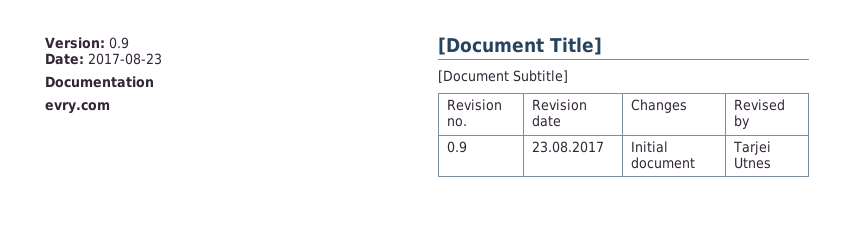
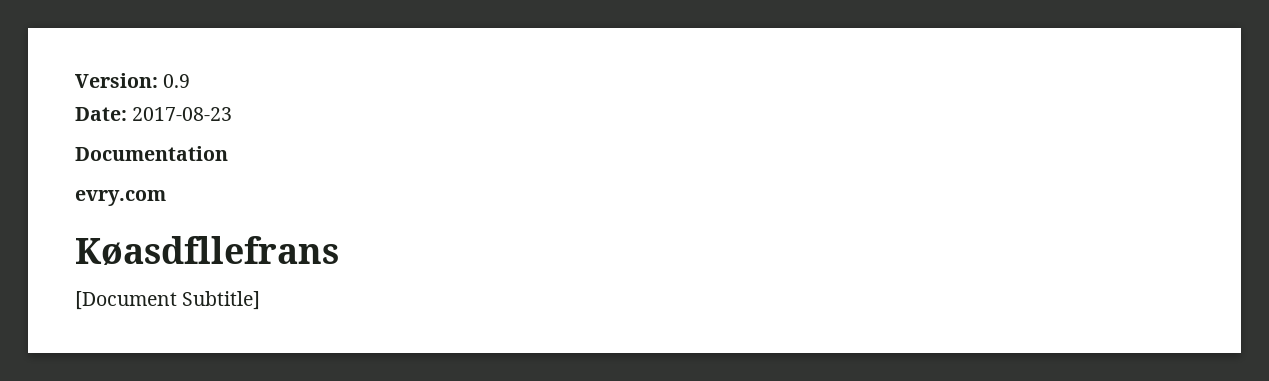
- [Document Title]
+ Køasdfllefrans
- Revision no. | Revision date | Changes | Revised by
- 0.9 | 23.08.2017 | Initial document | Tarjei Utnes

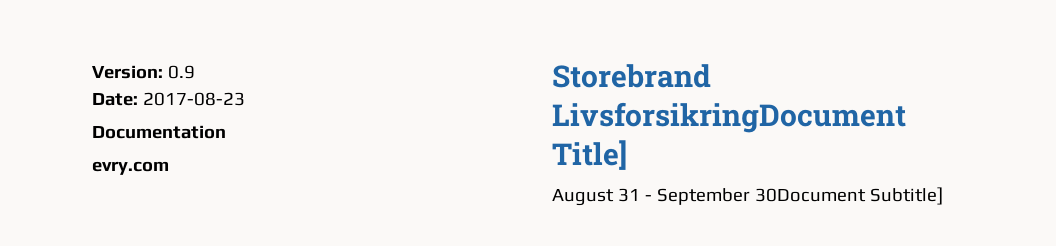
- Køasdfllefrans
- [Document Subtitle]
+ Storebrand LivsforsikringDocument Title]
+ August 31 - September 30Document Subtitle]

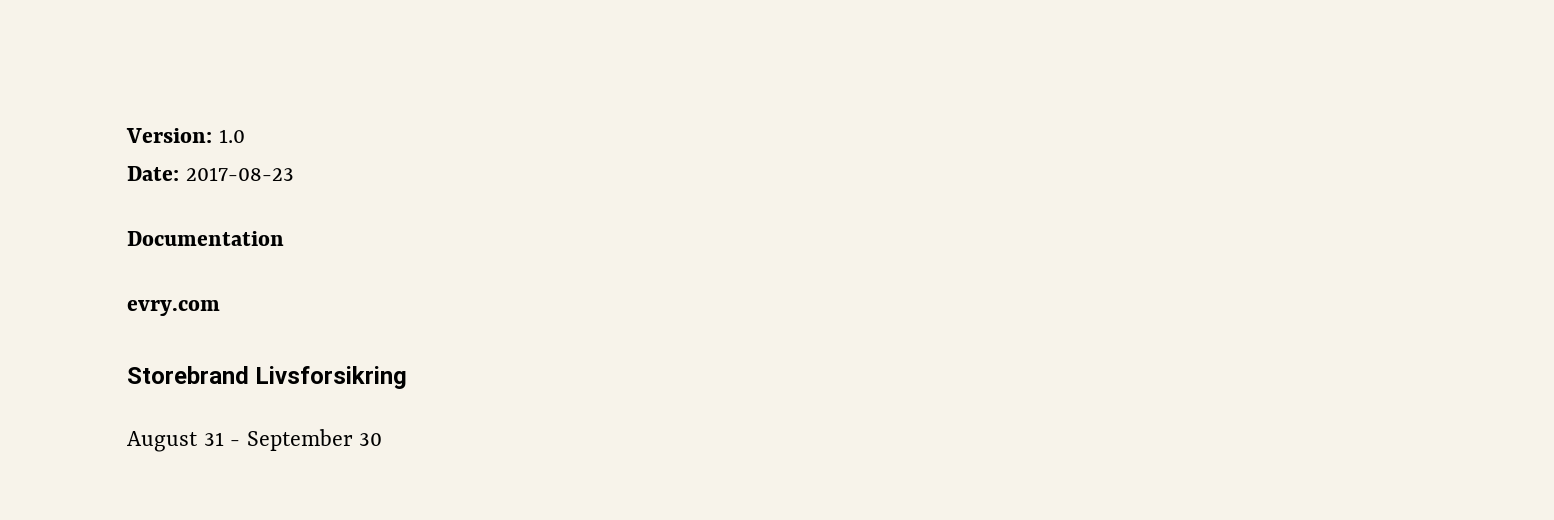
- Version: 0.9
+ Version: 1.0
- Storebrand LivsforsikringDocument Title]
+ Storebrand Livsforsikring
- August 31 - September 30Document Subtitle]
+ August 31 - September 30

